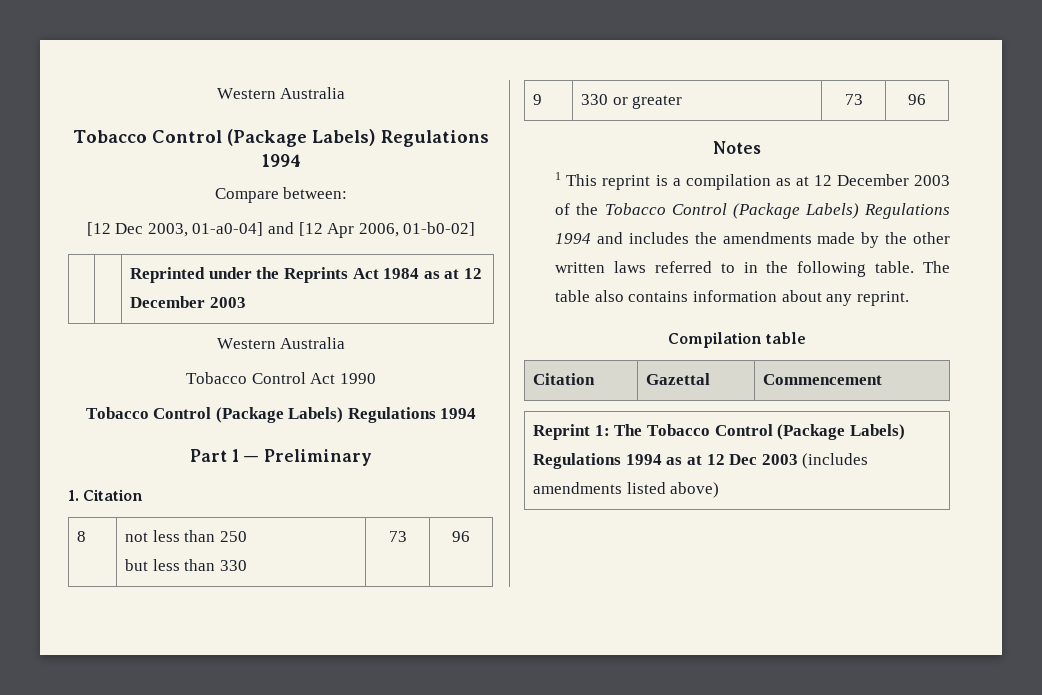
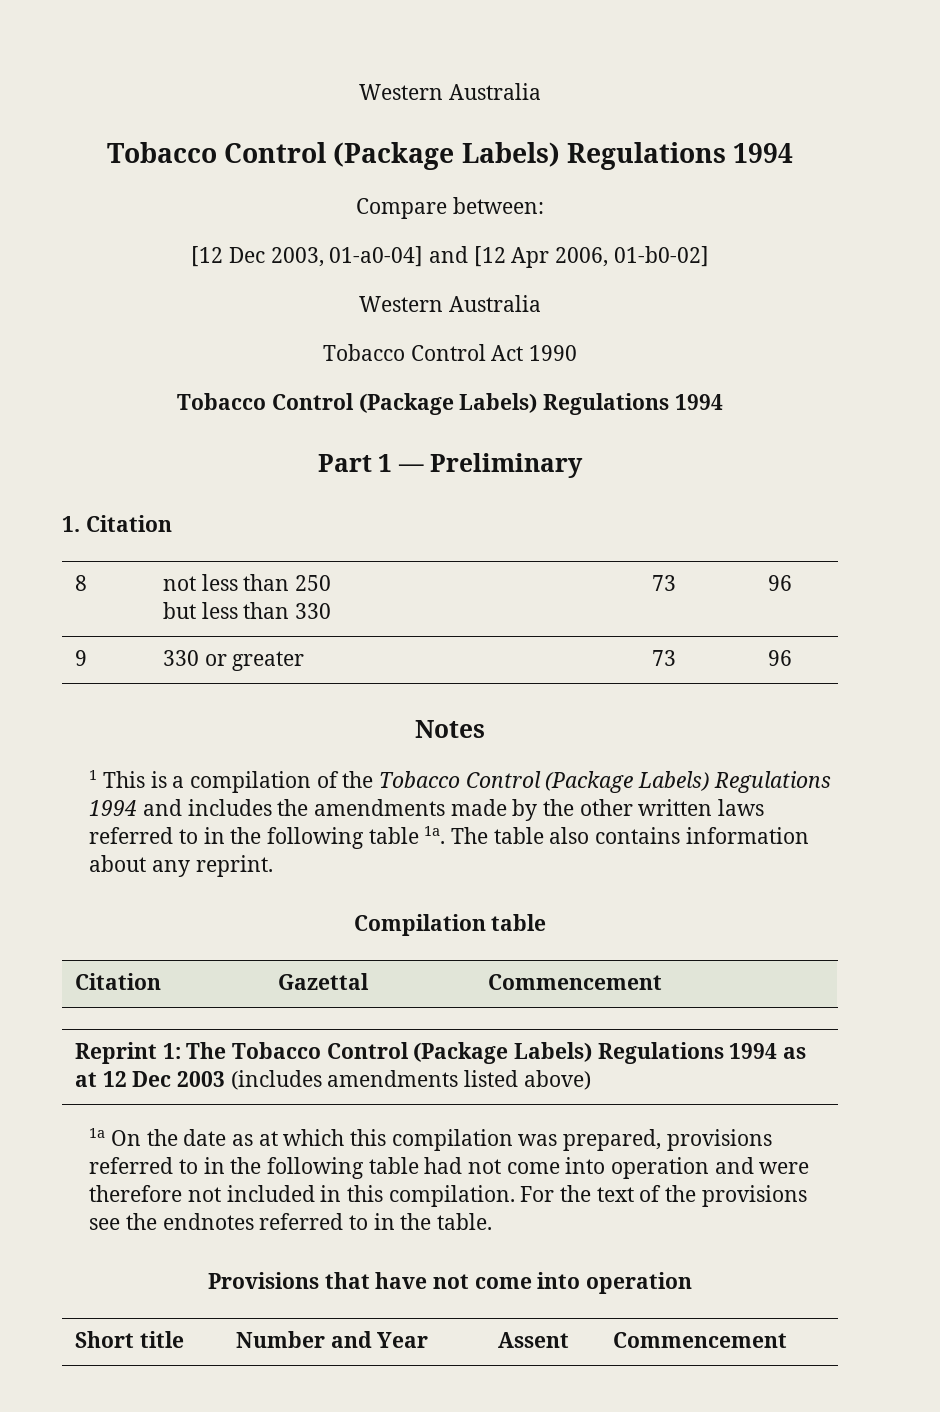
- | | Reprinted under the Reprints Act 1984 as at 12 December 2003
- 1 This reprint is a compilation as at 12 December 2003 of the Tobacco Control (Package Labels) Regulations 1994 and includes the amendments made by the other written laws referred to in the following table.
+ 1 This is a compilation of the Tobacco Control (Package Labels) Regulations 1994 and includes the amendments made by the other written laws referred to in the following table 1a.
+ 1a On the date as at which this compilation was prepared, provisions referred to in the following table had not come into operation and were therefore not included in this compilation. For the text of the provisions see the endnotes referred to in the table.
+ Provisions that have not come into operation
+ Short title | Number and Year | Assent | Commencement

